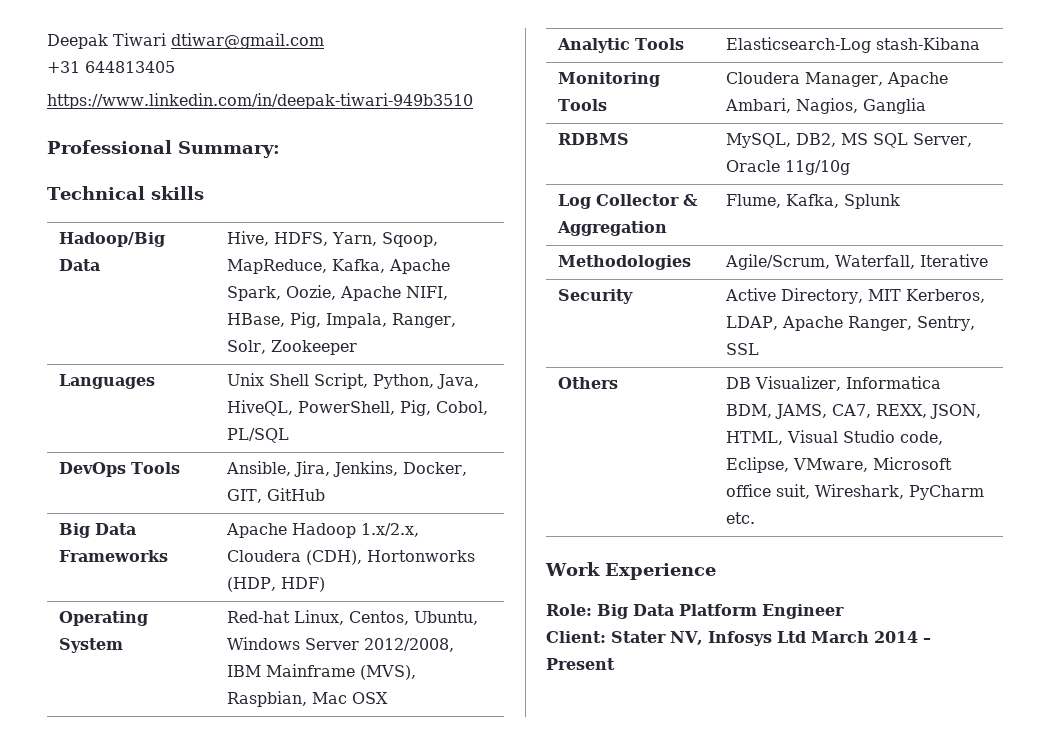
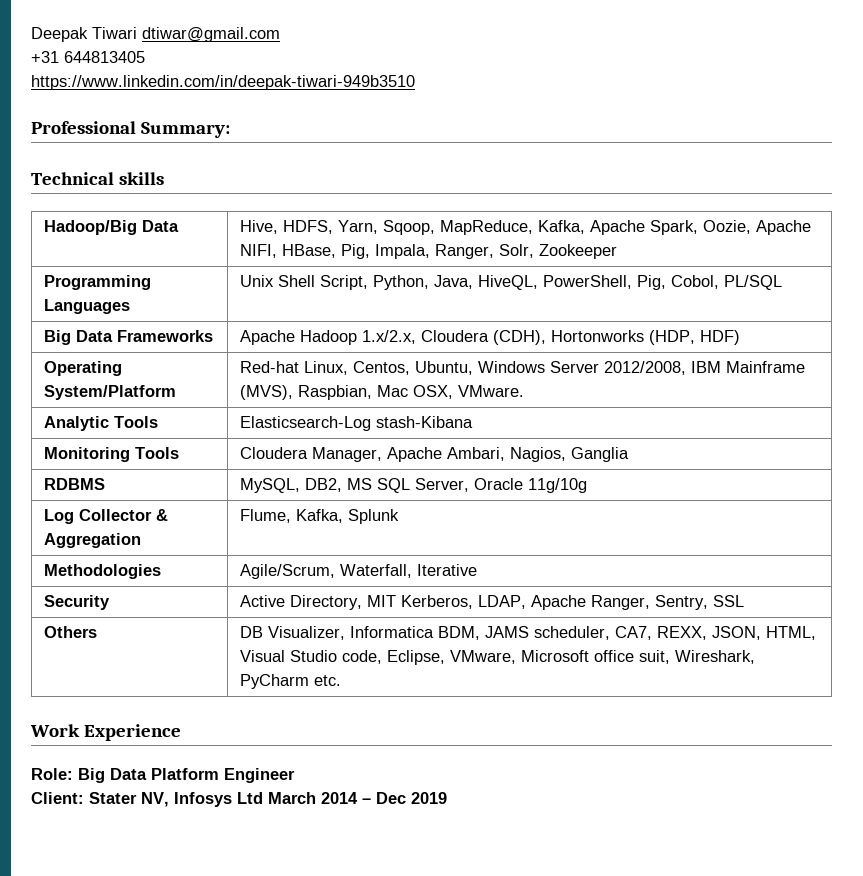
- Languages | Unix Shell Script, Python, Java, HiveQL, PowerShell, Pig, Cobol, PL/SQL
+ Programming Languages | Unix Shell Script, Python, Java, HiveQL, PowerShell, Pig, Cobol, PL/SQL
- DevOps Tools | Ansible, Jira, Jenkins, Docker, GIT, GitHub
- Operating System | Red-hat Linux, Centos, Ubuntu, Windows Server 2012/2008, IBM Mainframe (MVS), Raspbian, Mac OSX
+ Operating System/Platform | Red-hat Linux, Centos, Ubuntu, Windows Server 2012/2008, IBM Mainframe (MVS), Raspbian, Mac OSX, VMware.
- Others | DB Visualizer, Informatica BDM, JAMS, CA7, REXX, JSON, HTML, Visual Studio code, Eclipse, VMware, Microsoft office suit, Wireshark, PyCharm etc.
+ Others | DB Visualizer, Informatica BDM, JAMS scheduler, CA7, REXX, JSON, HTML, Visual Studio code, Eclipse, VMware, Microsoft office suit, Wireshark, PyCharm etc.
- Client: Stater NV, Infosys Ltd March 2014 – Present
+ Client: Stater NV, Infosys Ltd March 2014 – Dec 2019

